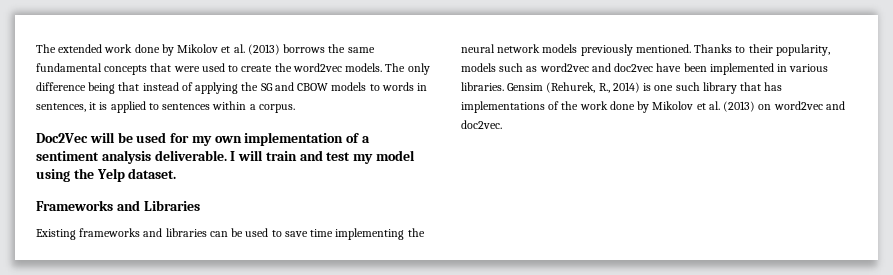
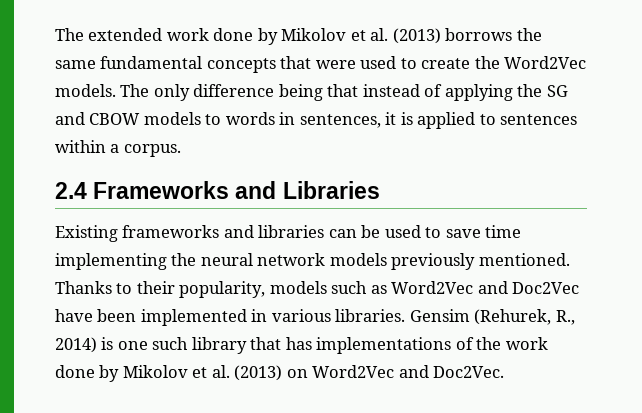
- The extended work done by Mikolov et al. (2013) borrows the same fundamental concepts that were used to create the word2vec models.
+ The extended work done by Mikolov et al. (2013) borrows the same fundamental concepts that were used to create the Word2Vec models.
- Doc2Vec will be used for my own implementation of a sentiment analysis deliverable. I will train and test my model using the Yelp dataset.
- Frameworks and Libraries
+ 2.4 Frameworks and Libraries
- Thanks to their popularity, models such as word2vec and doc2vec have been implemented in various libraries.
+ Thanks to their popularity, models such as Word2Vec and Doc2Vec have been implemented in various libraries.
- Gensim (Rehurek, R., 2014) is one such library that has implementations of the work done by Mikolov et al. (2013) on word2vec and doc2vec.
+ Gensim (Rehurek, R., 2014) is one such library that has implementations of the work done by Mikolov et al. (2013) on Word2Vec and Doc2Vec.

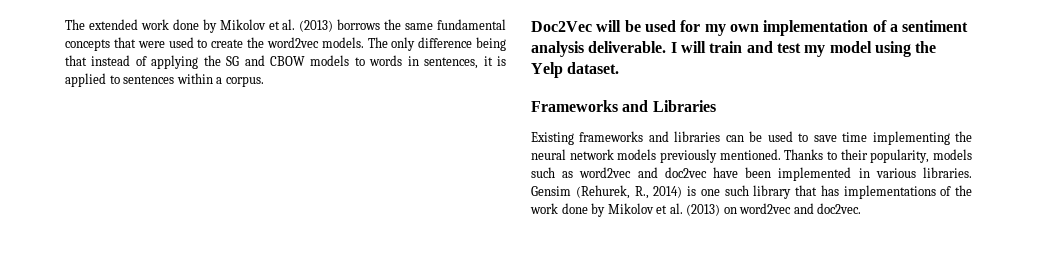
- The extended work done by Mikolov et al. (2013) borrows the same fundamental concepts that were used to create the Word2Vec models.
+ The extended work done by Mikolov et al. (2013) borrows the same fundamental concepts that were used to create the word2vec models.
- 2.4 Frameworks and Libraries
+ Doc2Vec will be used for my own implementation of a sentiment analysis deliverable. I will train and test my model using the Yelp dataset.
+ Frameworks and Libraries
- Thanks to their popularity, models such as Word2Vec and Doc2Vec have been implemented in various libraries.
+ Thanks to their popularity, models such as word2vec and doc2vec have been implemented in various libraries.
- Gensim (Rehurek, R., 2014) is one such library that has implementations of the work done by Mikolov et al. (2013) on Word2Vec and Doc2Vec.
+ Gensim (Rehurek, R., 2014) is one such library that has implementations of the work done by Mikolov et al. (2013) on word2vec and doc2vec.

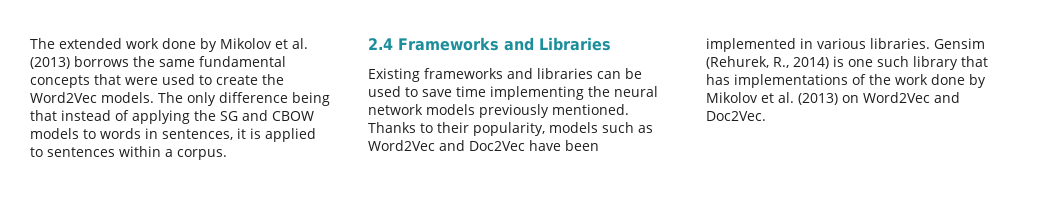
- The extended work done by Mikolov et al. (2013) borrows the same fundamental concepts that were used to create the word2vec models.
+ The extended work done by Mikolov et al. (2013) borrows the same fundamental concepts that were used to create the Word2Vec models.
- Doc2Vec will be used for my own implementation of a sentiment analysis deliverable. I will train and test my model using the Yelp dataset.
- Frameworks and Libraries
+ 2.4 Frameworks and Libraries
- Thanks to their popularity, models such as word2vec and doc2vec have been implemented in various libraries.
+ Thanks to their popularity, models such as Word2Vec and Doc2Vec have been implemented in various libraries.
- Gensim (Rehurek, R., 2014) is one such library that has implementations of the work done by Mikolov et al. (2013) on word2vec and doc2vec.
+ Gensim (Rehurek, R., 2014) is one such library that has implementations of the work done by Mikolov et al. (2013) on Word2Vec and Doc2Vec.

